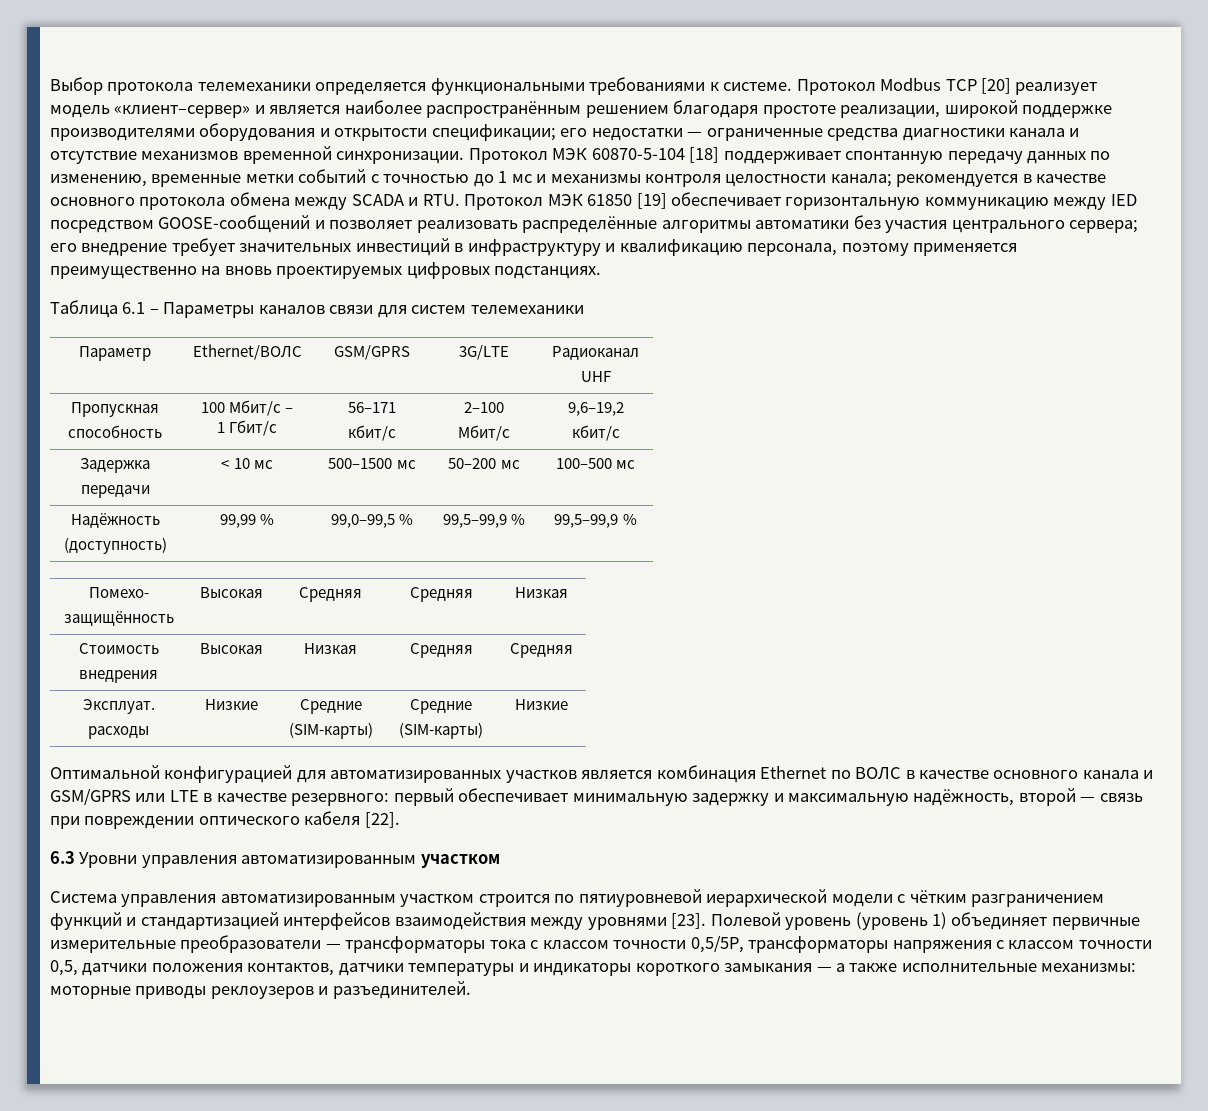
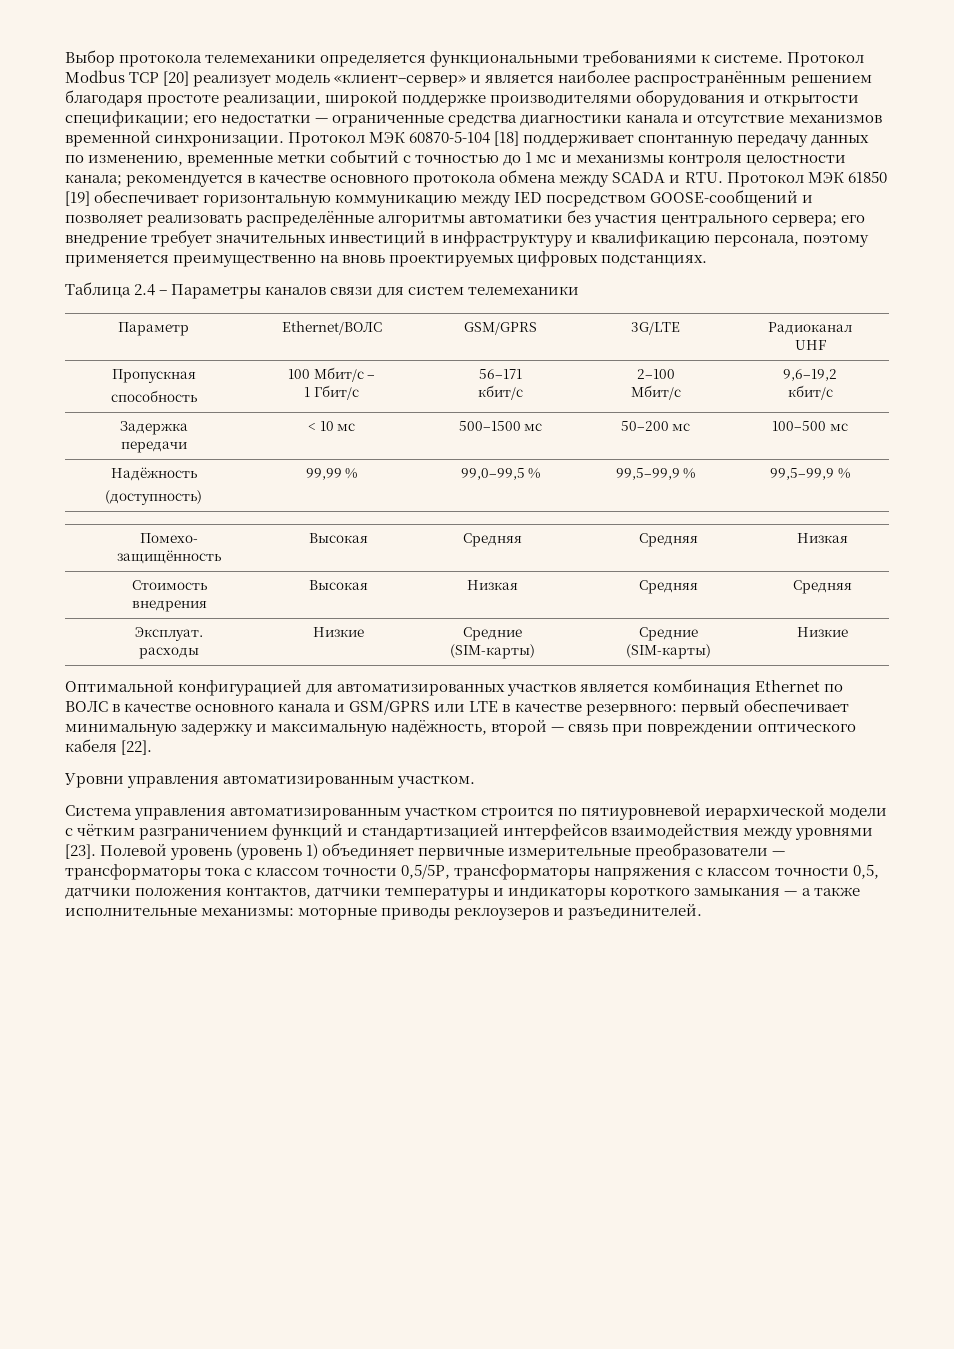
- Таблица 6.1 – Параметры каналов связи для систем телемеханики
+ Таблица 2.4 – Параметры каналов связи для систем телемеханики
- 6.3 Уровни управления автоматизированным участком
+ Уровни управления автоматизированным участком.

